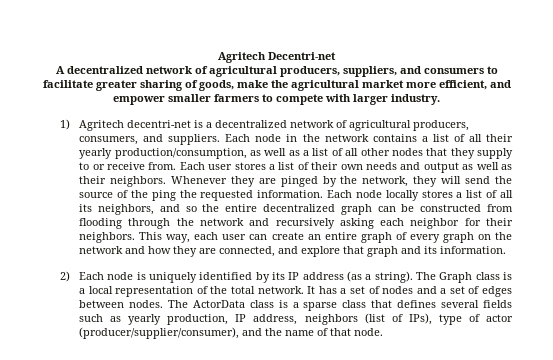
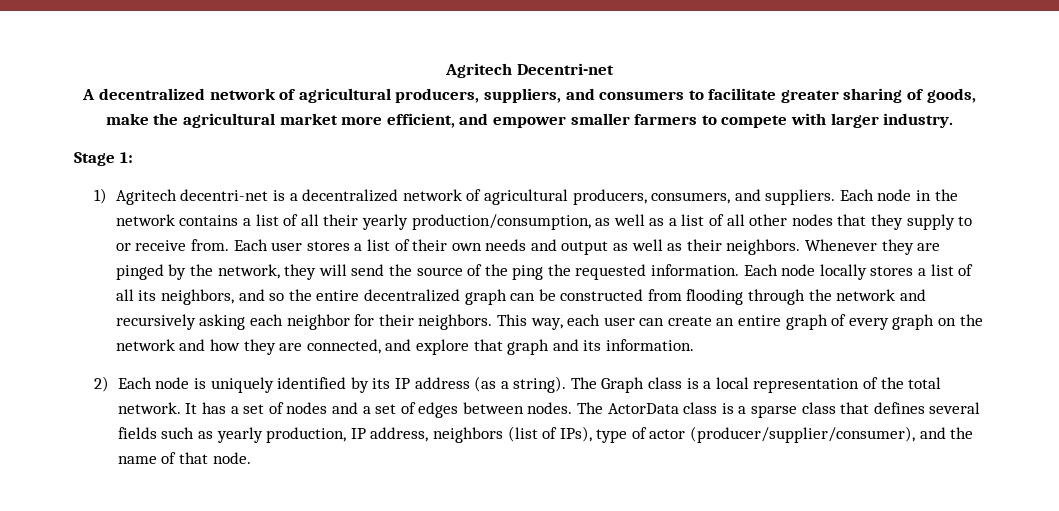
+ Stage 1:

